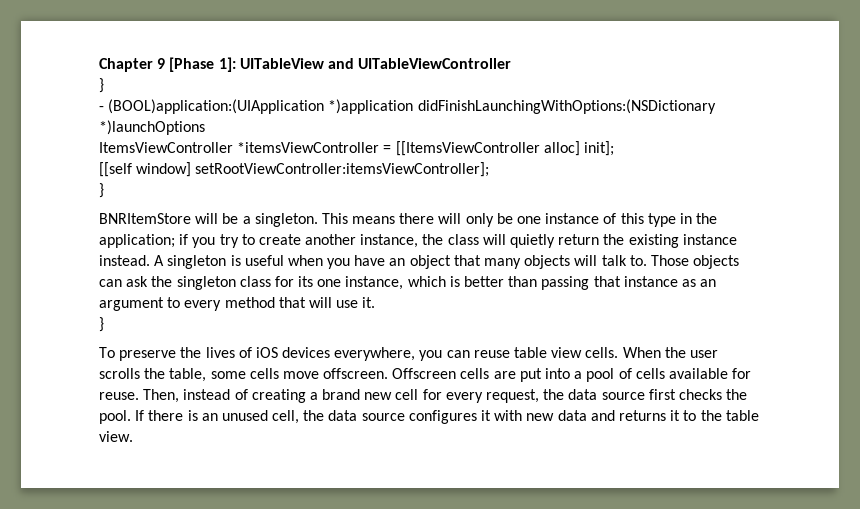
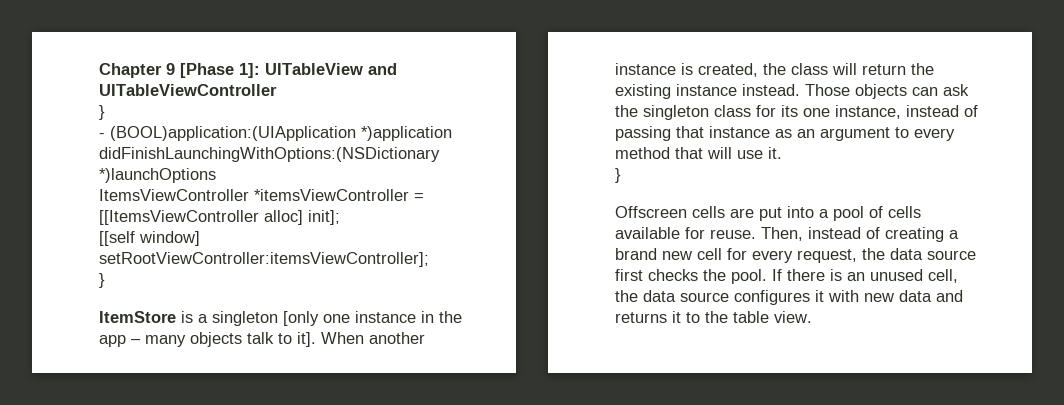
- BNRItemStore will be a singleton. This means there will only be one instance of this type in the application; if you try to create another instance, the class will quietly return the existing instance instead.
+ ItemStore is a singleton [only one instance in the app – many objects talk to it]. When another instance is created, the class will return the existing instance instead.
- A singleton is useful when you have an object that many objects will talk to.
- Those objects can ask the singleton class for its one instance, which is better than passing that instance as an argument to every method that will use it.
+ Those objects can ask the singleton class for its one instance, instead of passing that instance as an argument to every method that will use it.
- To preserve the lives of iOS devices everywhere, you can reuse table view cells. When the user scrolls the table, some cells move offscreen.

